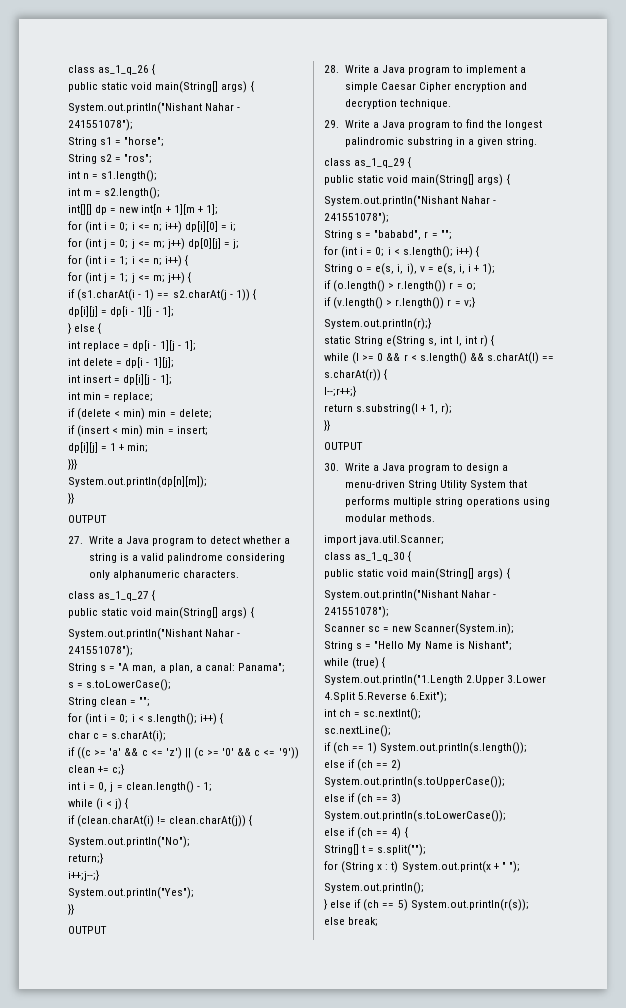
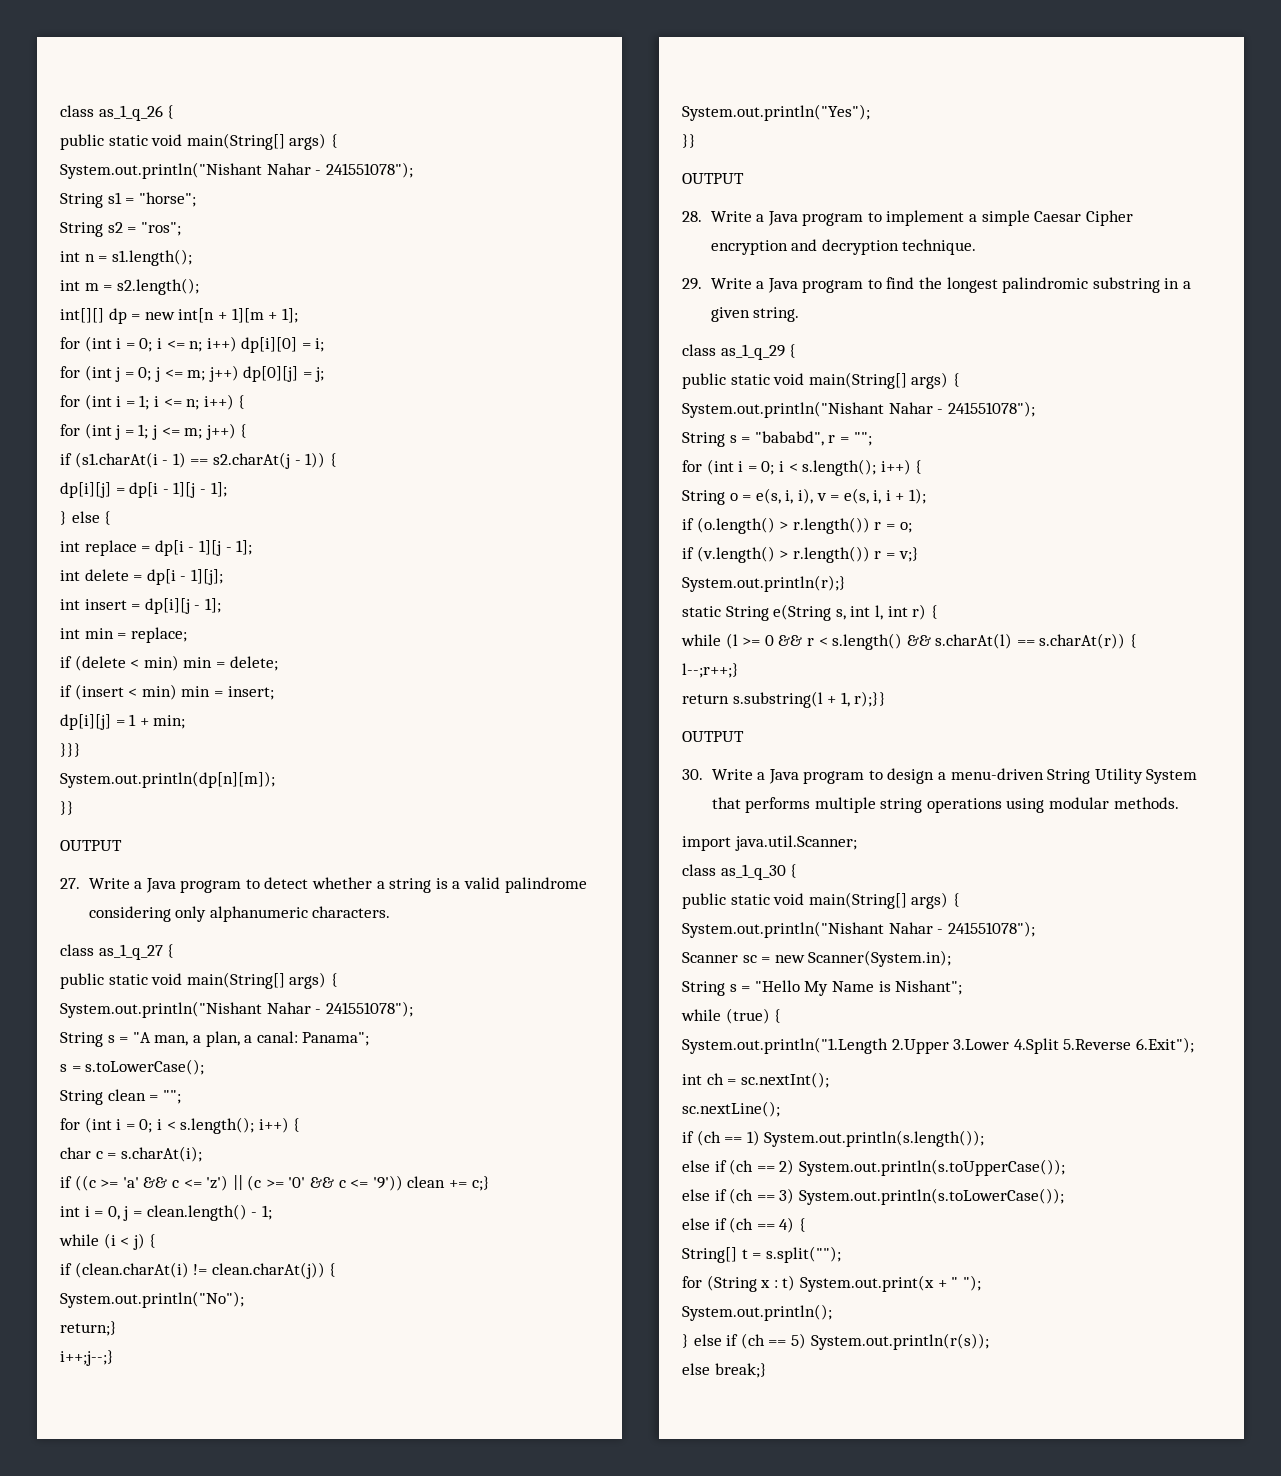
- return s.substring(l + 1, r);
- }}
+ return s.substring(l + 1, r);}}
- else break;
+ else break;}

